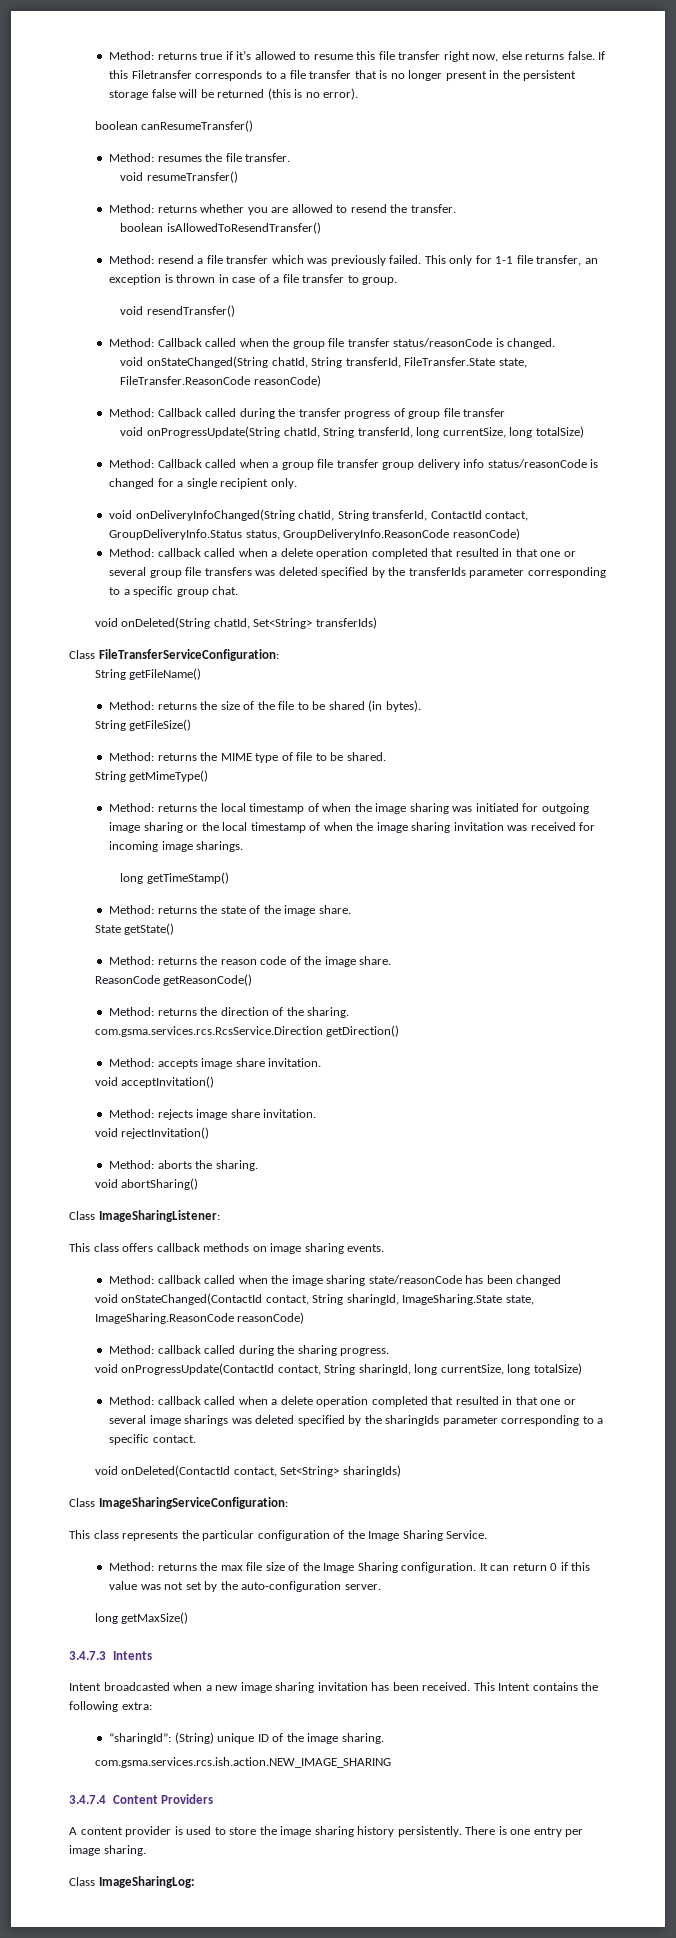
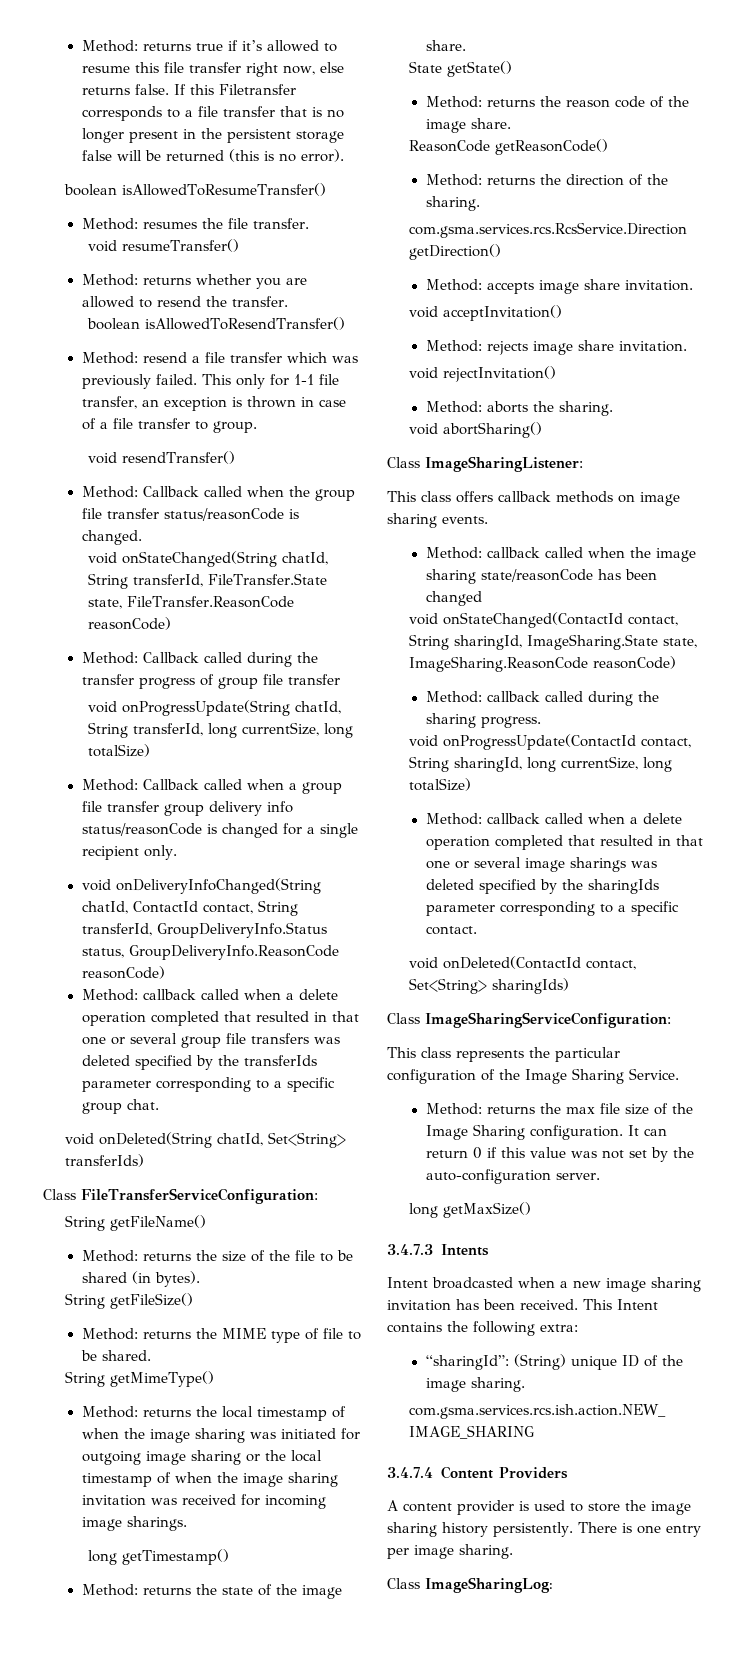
- boolean canResumeTransfer()
+ boolean isAllowedToResumeTransfer()
- void onDeliveryInfoChanged(String chatId, String transferId, ContactId contact, GroupDeliveryInfo.Status status, GroupDeliveryInfo.ReasonCode reasonCode)
+ void onDeliveryInfoChanged(String chatId, ContactId contact, String transferId, GroupDeliveryInfo.Status status, GroupDeliveryInfo.ReasonCode reasonCode)
- long getTimeStamp()
+ long getTimestamp()

